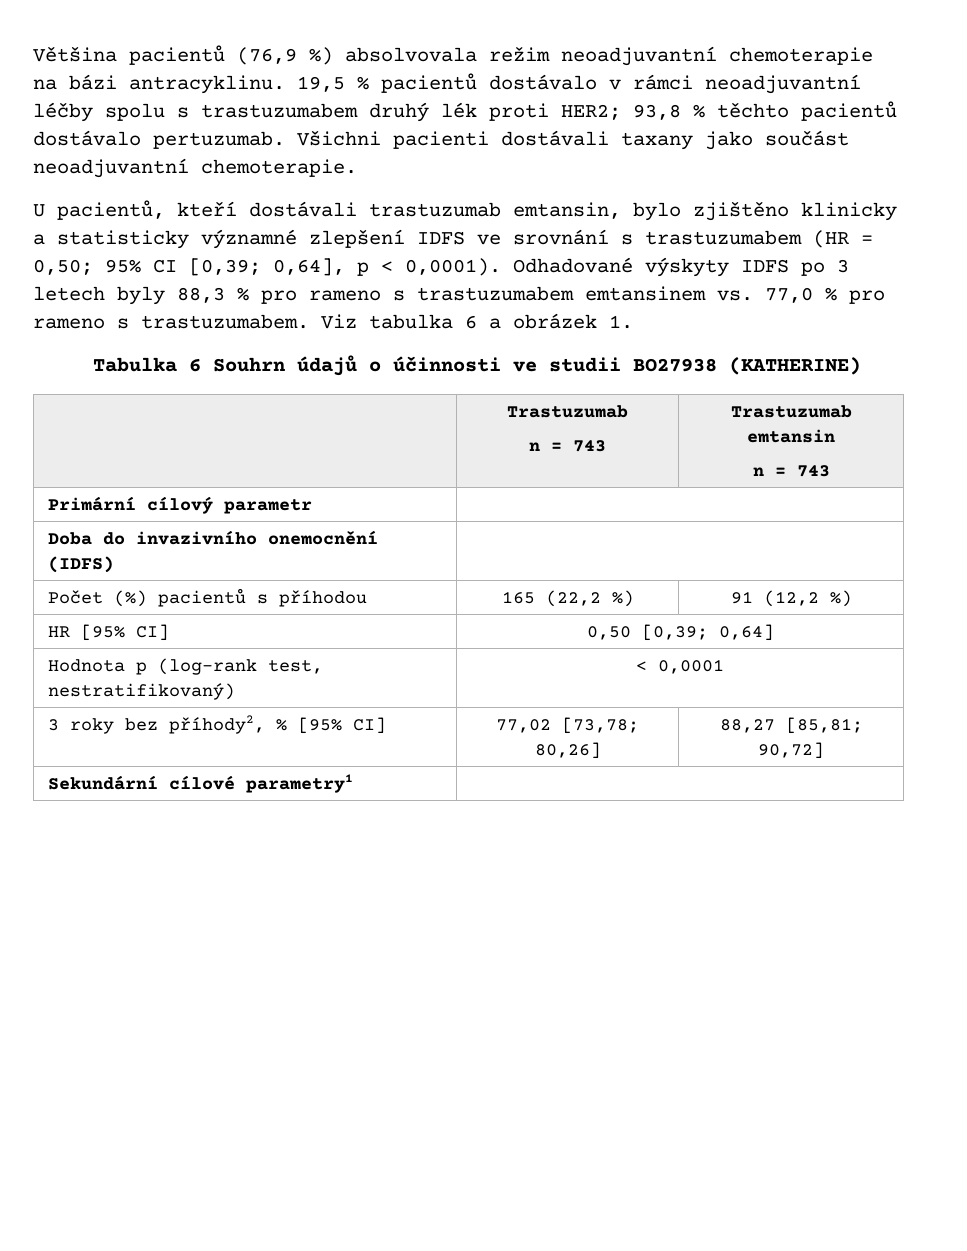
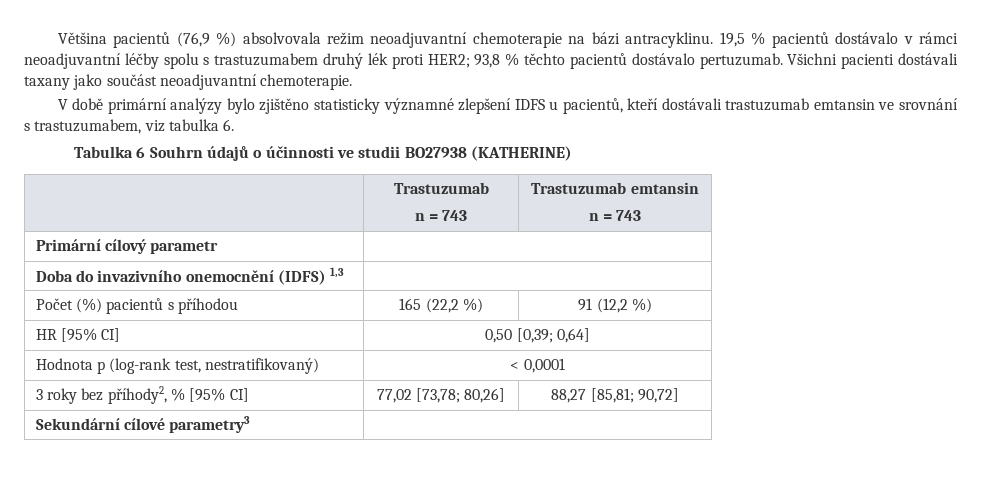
- U pacientů, kteří dostávali trastuzumab emtansin, bylo zjištěno klinicky a statisticky významné zlepšení IDFS ve srovnání s trastuzumabem (HR = 0,50; 95% CI [0,39; 0,64], p < 0,0001). Odhadované výskyty IDFS po 3 letech byly 88,3 % pro rameno s trastuzumabem emtansinem vs. 77,0 % pro rameno s trastuzumabem. Viz tabulka 6 a obrázek 1.
+ V době primární analýzy bylo zjištěno statisticky významné zlepšení IDFS u pacientů, kteří dostávali trastuzumab emtansin ve srovnání s trastuzumabem, viz tabulka 6.
- Doba do invazivního onemocnění (IDFS) |
+ Doba do invazivního onemocnění (IDFS) 1,3 |
- Sekundární cílové parametry1 |
+ Sekundární cílové parametry3 |

